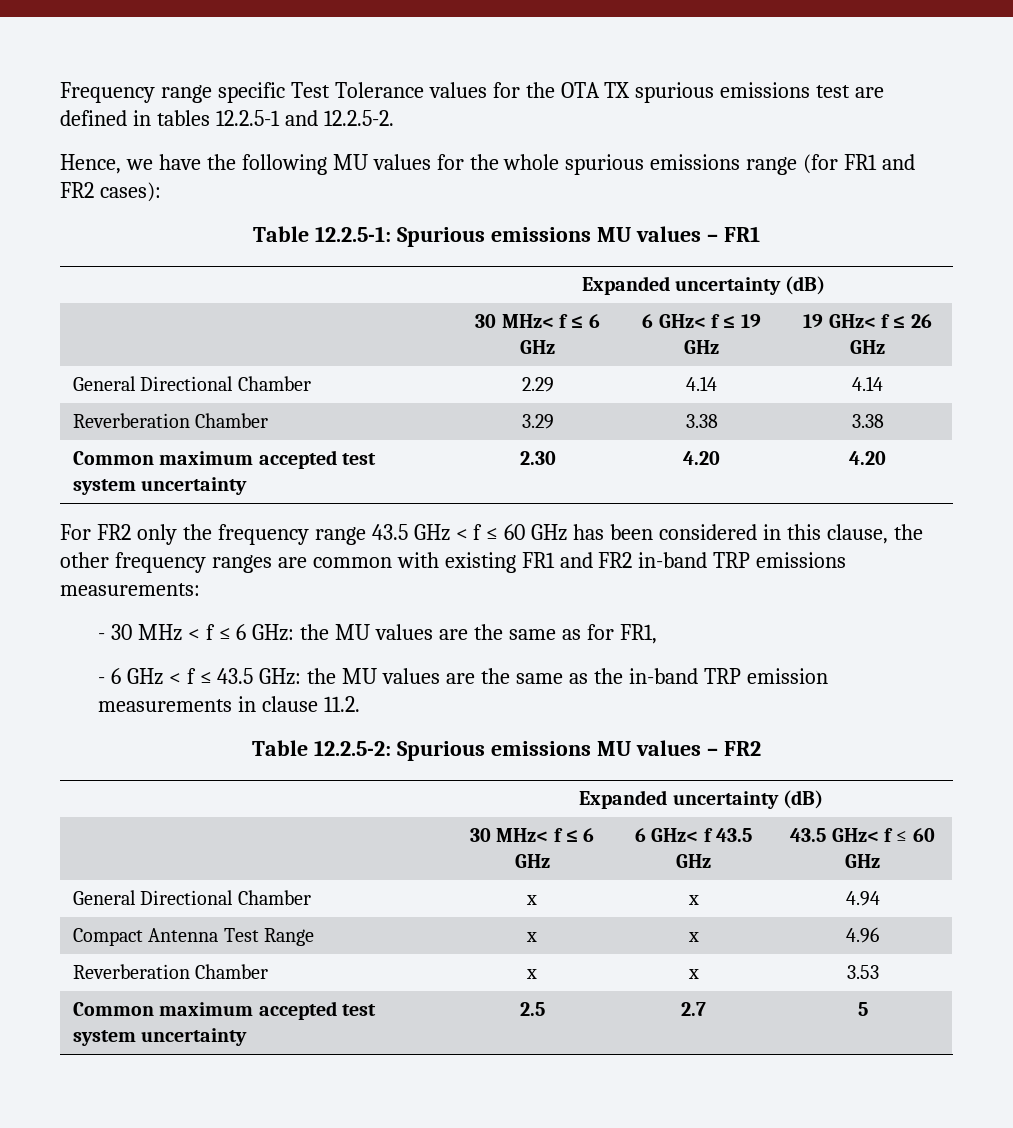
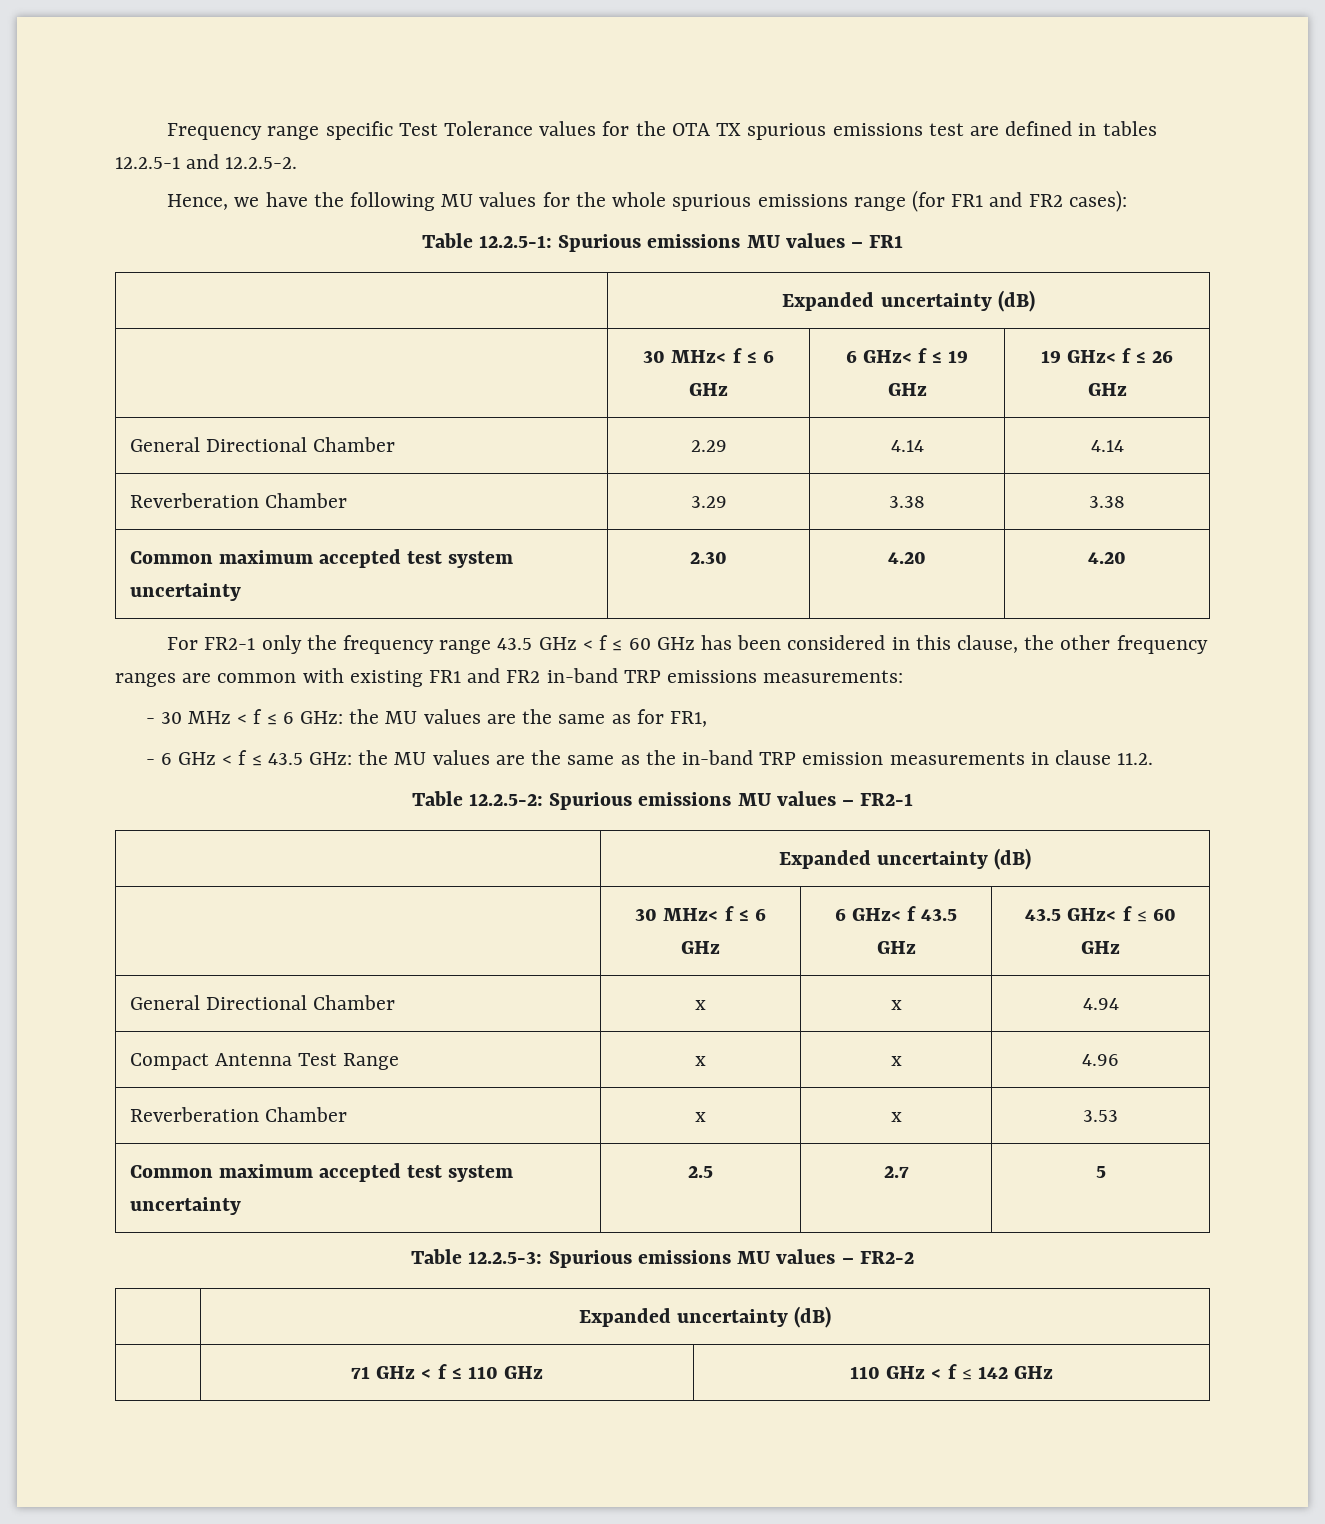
- For FR2 only the frequency range 43.5 GHz < f ≤ 60 GHz has been considered in this clause, the other frequency ranges are common with existing FR1 and FR2 in-band TRP emissions measurements:
+ For FR2-1 only the frequency range 43.5 GHz < f ≤ 60 GHz has been considered in this clause, the other frequency ranges are common with existing FR1 and FR2 in-band TRP emissions measurements:
- Table 12.2.5-2: Spurious emissions MU values – FR2
+ Table 12.2.5-2: Spurious emissions MU values – FR2-1
+ Table 12.2.5-3: Spurious emissions MU values – FR2-2
+ | Expanded uncertainty (dB)
+ | 71 GHz < f ≤ 110 GHz | 110 GHz < f ≤ 142 GHz

